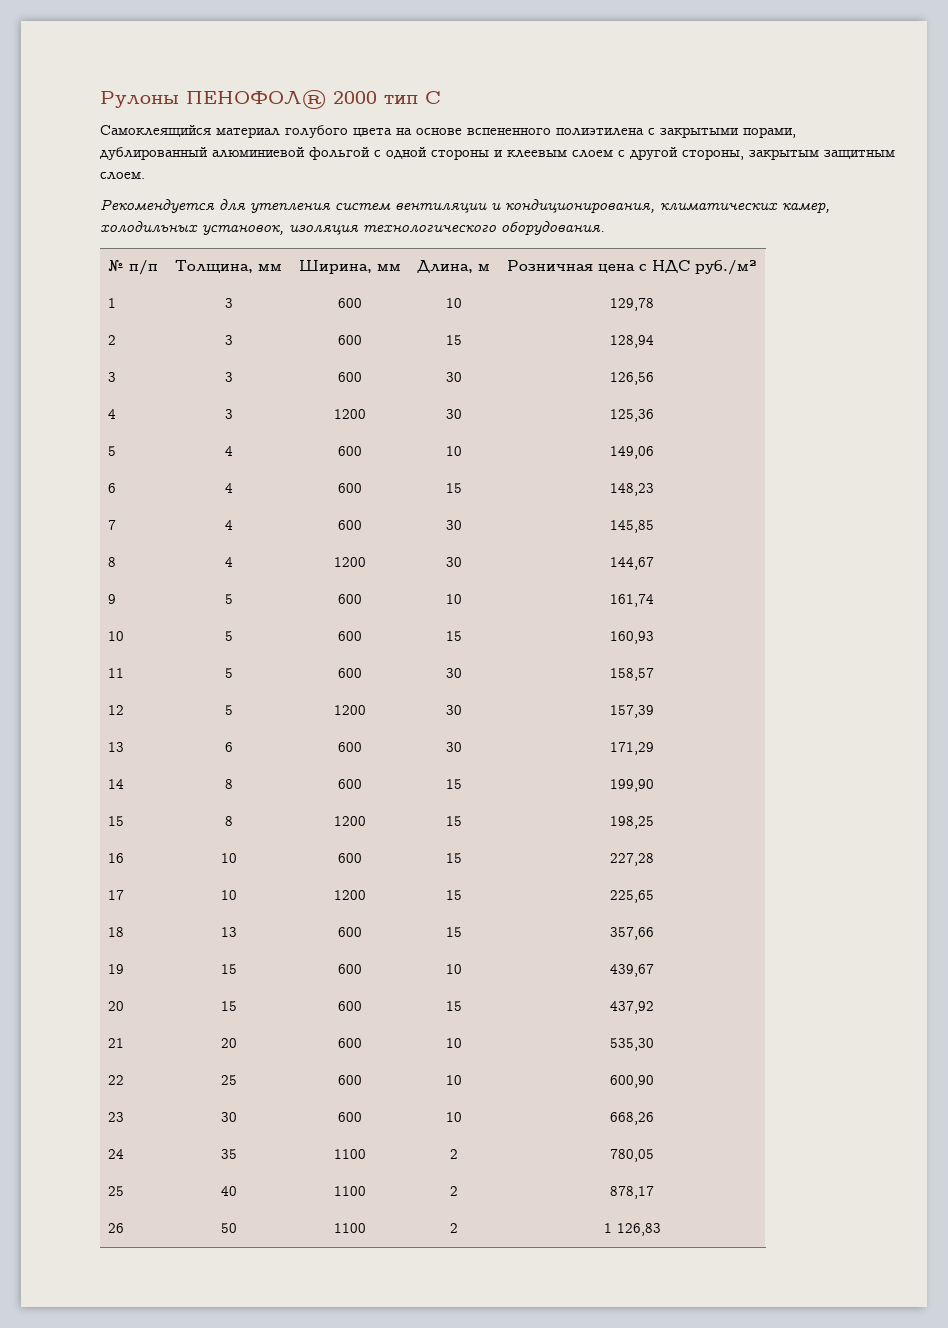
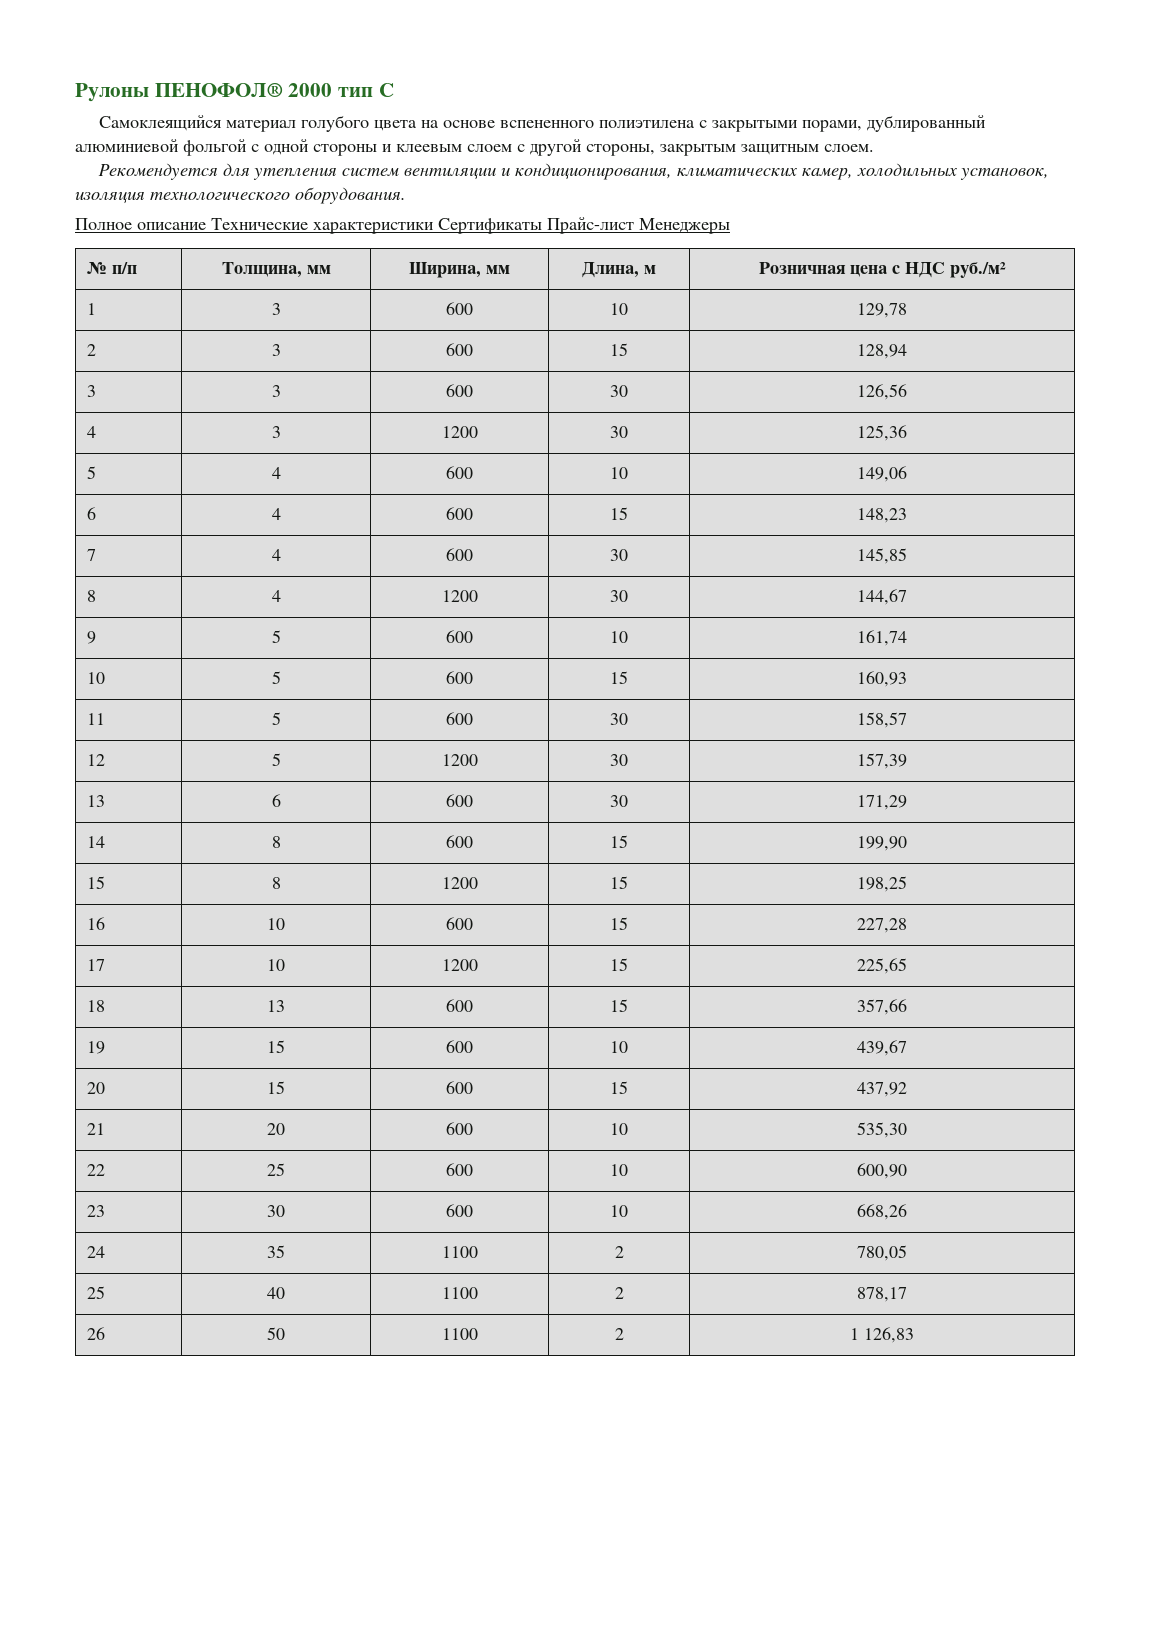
+ Полное описание Технические характеристики Сертификаты Прайс-лист Менеджеры

